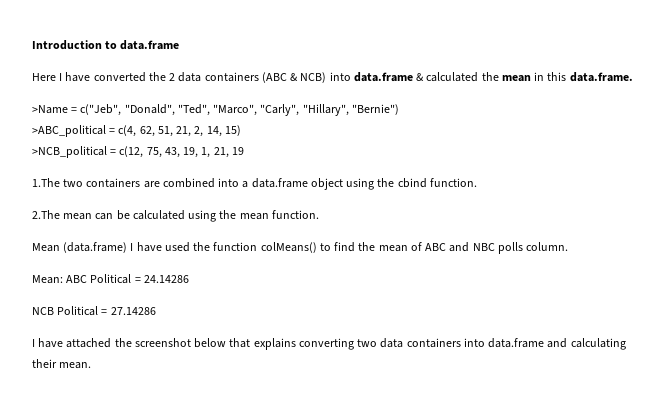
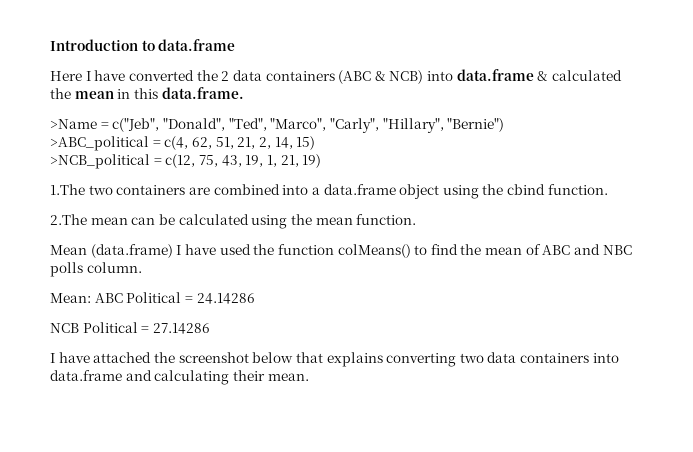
- >NCB_political = c(12, 75, 43, 19, 1, 21, 19
+ >NCB_political = c(12, 75, 43, 19, 1, 21, 19)

